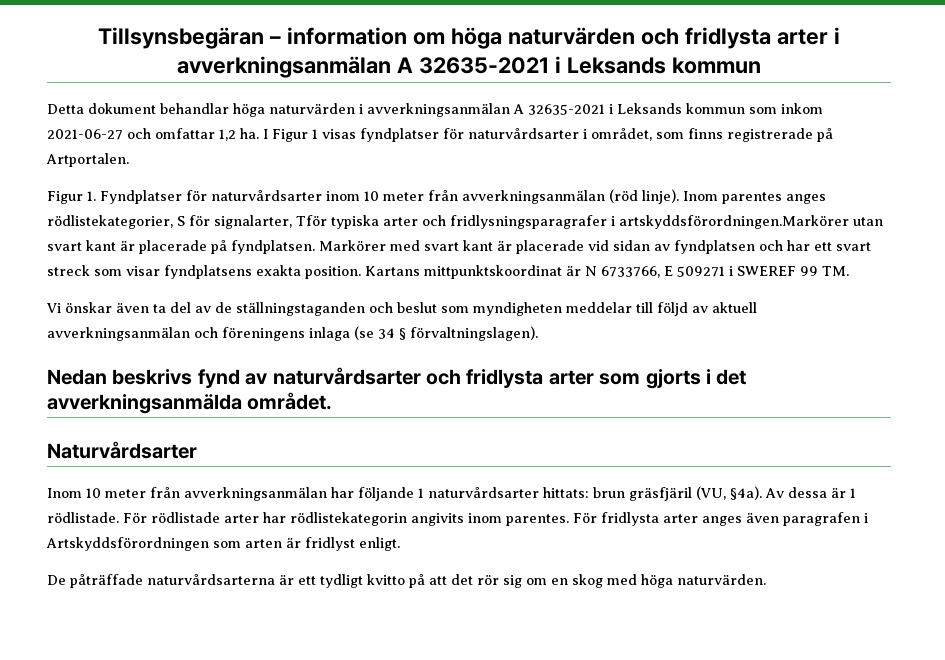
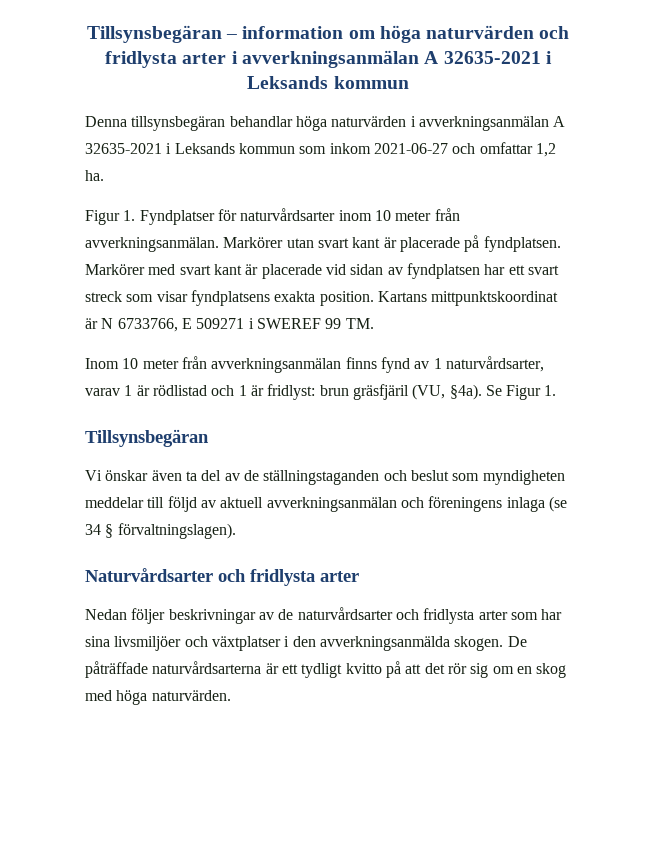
- Detta dokument behandlar höga naturvärden i avverkningsanmälan A 32635-2021 i Leksands kommun som inkom 2021-06-27 och omfattar 1,2 ha. I Figur 1 visas fyndplatser för naturvårdsarter i området, som finns registrerade på Artportalen.
+ Denna tillsynsbegäran behandlar höga naturvärden i avverkningsanmälan A 32635-2021 i Leksands kommun som inkom 2021-06-27 och omfattar 1,2 ha.
- Figur 1. Fyndplatser för naturvårdsarter inom 10 meter från avverkningsanmälan (röd linje). Inom parentes anges rödlistekategorier, S för signalarter, Tför typiska arter och fridlysningsparagrafer i artskyddsförordningen.Markörer utan svart kant är placerade på fyndplatsen.
+ Figur 1. Fyndplatser för naturvårdsarter inom 10 meter från avverkningsanmälan. Markörer utan svart kant är placerade på fyndplatsen.
- Markörer med svart kant är placerade vid sidan av fyndplatsen och har ett svart streck som visar fyndplatsens exakta position.
+ Markörer med svart kant är placerade vid sidan av fyndplatsen har ett svart streck som visar fyndplatsens exakta position.
+ Inom 10 meter från avverkningsanmälan finns fynd av 1 naturvårdsarter, varav 1 är rödlistad och 1 är fridlyst: brun gräsfjäril (VU, §4a). Se Figur 1.
+ Tillsynsbegäran
- Nedan beskrivs fynd av naturvårdsarter och fridlysta arter som gjorts i det avverkningsanmälda området.
- Naturvårdsarter
- Inom 10 meter från avverkningsanmälan har följande 1 naturvårdsarter hittats: brun gräsfjäril (VU, §4a). Av dessa är 1 rödlistade. För rödlistade arter har rödlistekategorin angivits inom parentes. För fridlysta arter anges även paragrafen i Artskyddsförordningen som arten är fridlyst enligt.
- De påträffade naturvårdsarterna är ett tydligt kvitto på att det rör sig om en skog med höga naturvärden.
+ Naturvårdsarter och fridlysta arter
+ Nedan följer beskrivningar av de naturvårdsarter och fridlysta arter som har sina livsmiljöer och växtplatser i den avverkningsanmälda skogen. De påträffade naturvårdsarterna är ett tydligt kvitto på att det rör sig om en skog med höga naturvärden.

